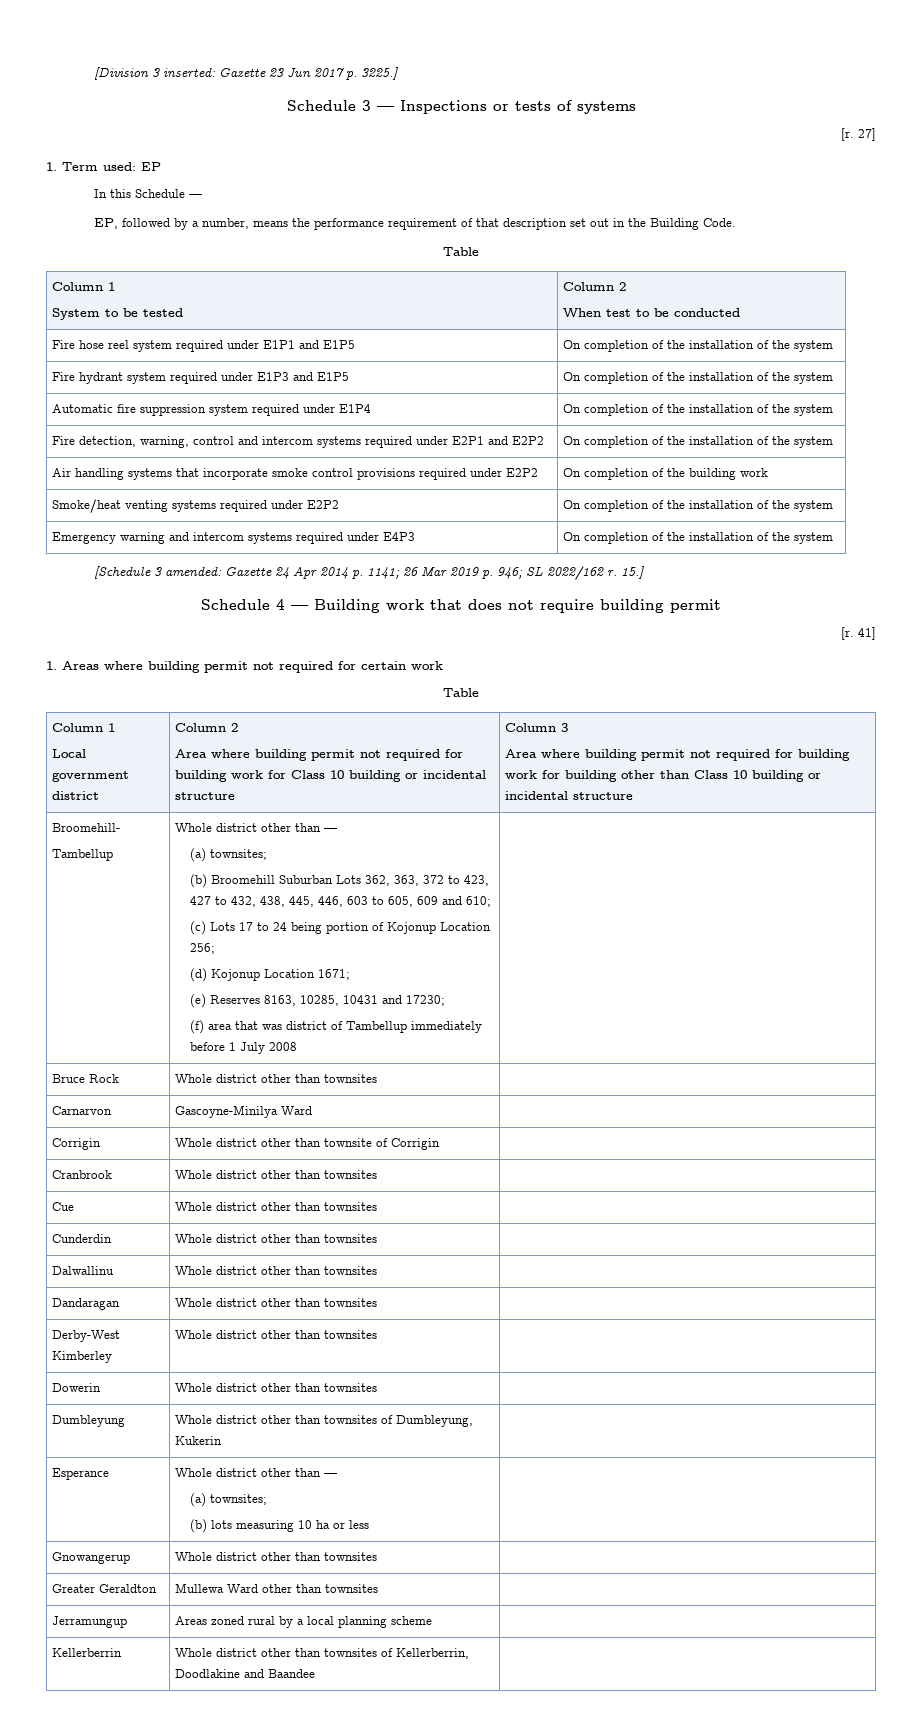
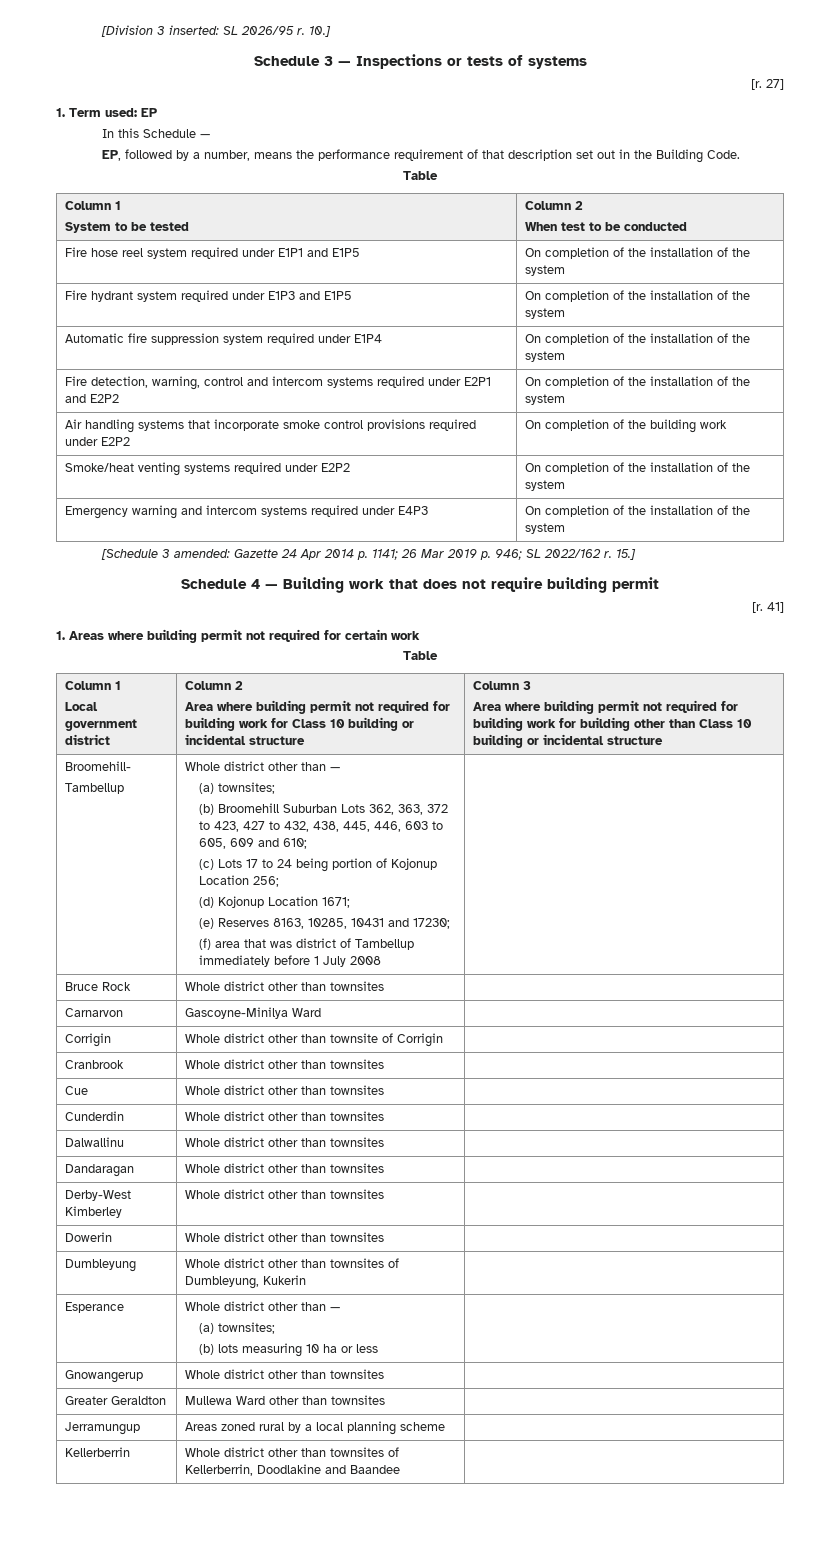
- [Division 3 inserted: Gazette 23 Jun 2017 p. 3225.]
+ [Division 3 inserted: SL 2026/95 r. 10.]

